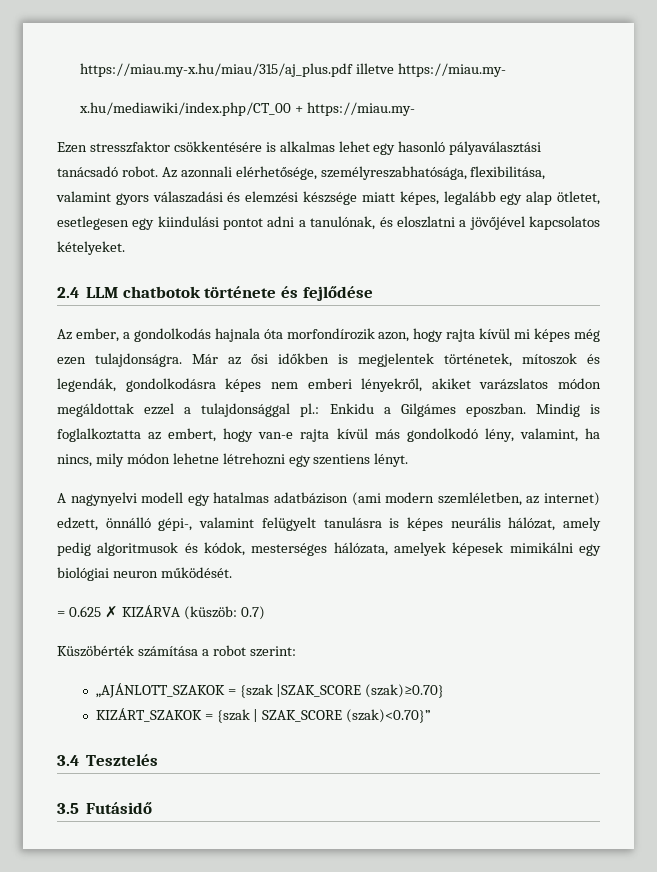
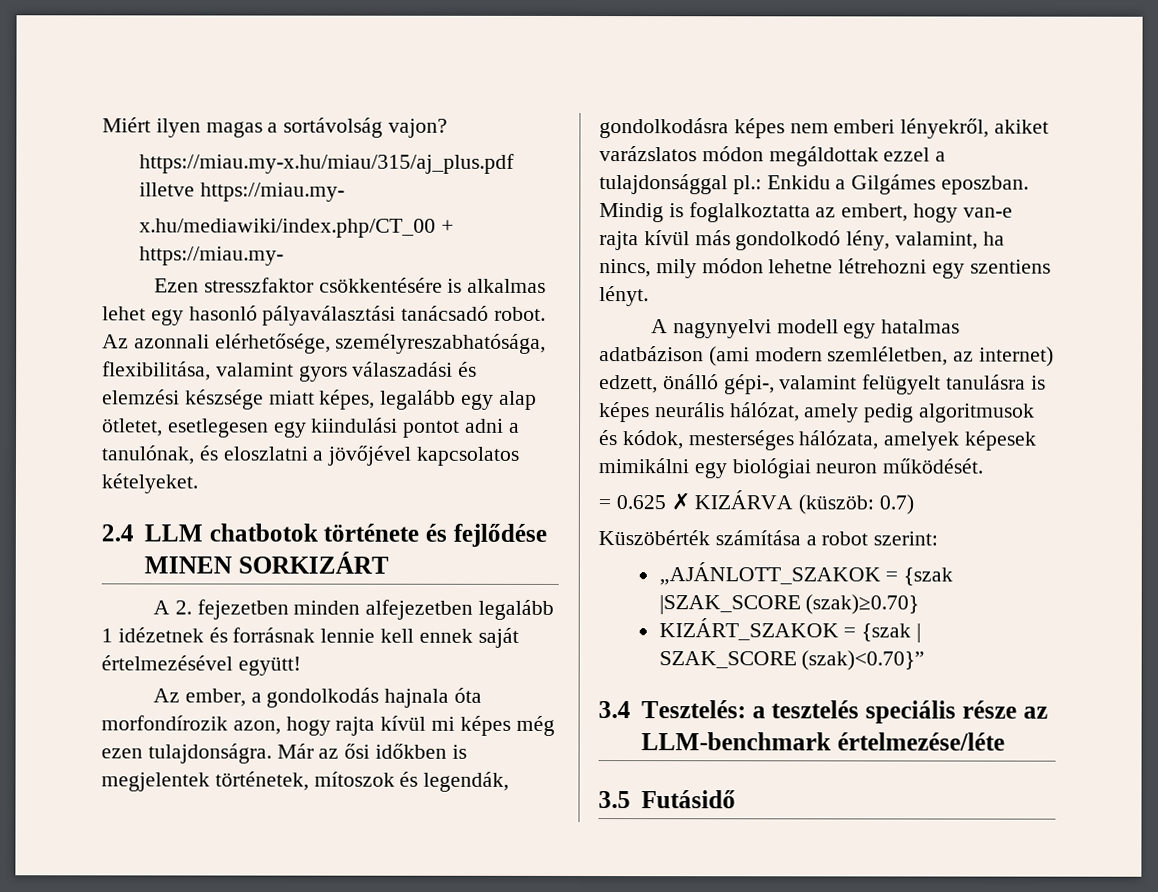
+ Miért ilyen magas a sortávolság vajon?
- 2.4 LLM chatbotok története és fejlődése
+ 2.4 LLM chatbotok története és fejlődése MINEN SORKIZÁRT
+ A 2. fejezetben minden alfejezetben legalább 1 idézetnek és forrásnak lennie kell ennek saját értelmezésével együtt!
- A nagynyelvi modell egy hatalmas adatbázison (ami modern szemléletben, az internet) edzett, önnálló gépi-, valamint felügyelt tanulásra is képes neurális hálózat, amely pedig algoritmusok és kódok, mesterséges hálózata, amelyek képesek mimikálni egy biológiai neuron működését.
+ A nagynyelvi modell egy hatalmas adatbázison (ami modern szemléletben, az internet) edzett, önálló gépi-, valamint felügyelt tanulásra is képes neurális hálózat, amely pedig algoritmusok és kódok, mesterséges hálózata, amelyek képesek mimikálni egy biológiai neuron működését.
- 3.4 Tesztelés
+ 3.4 Tesztelés: a tesztelés speciális része az LLM-benchmark értelmezése/léte

